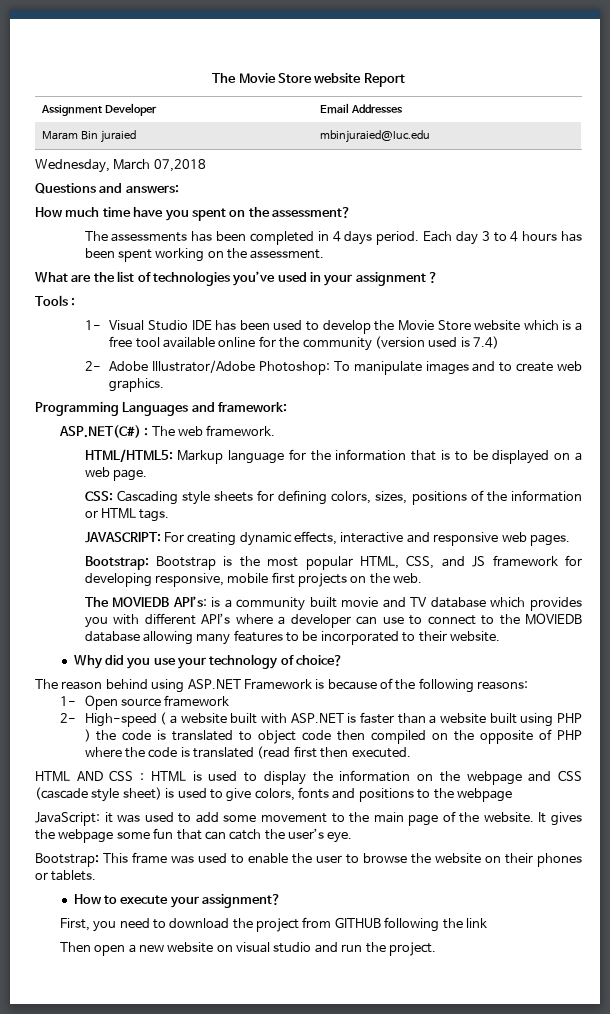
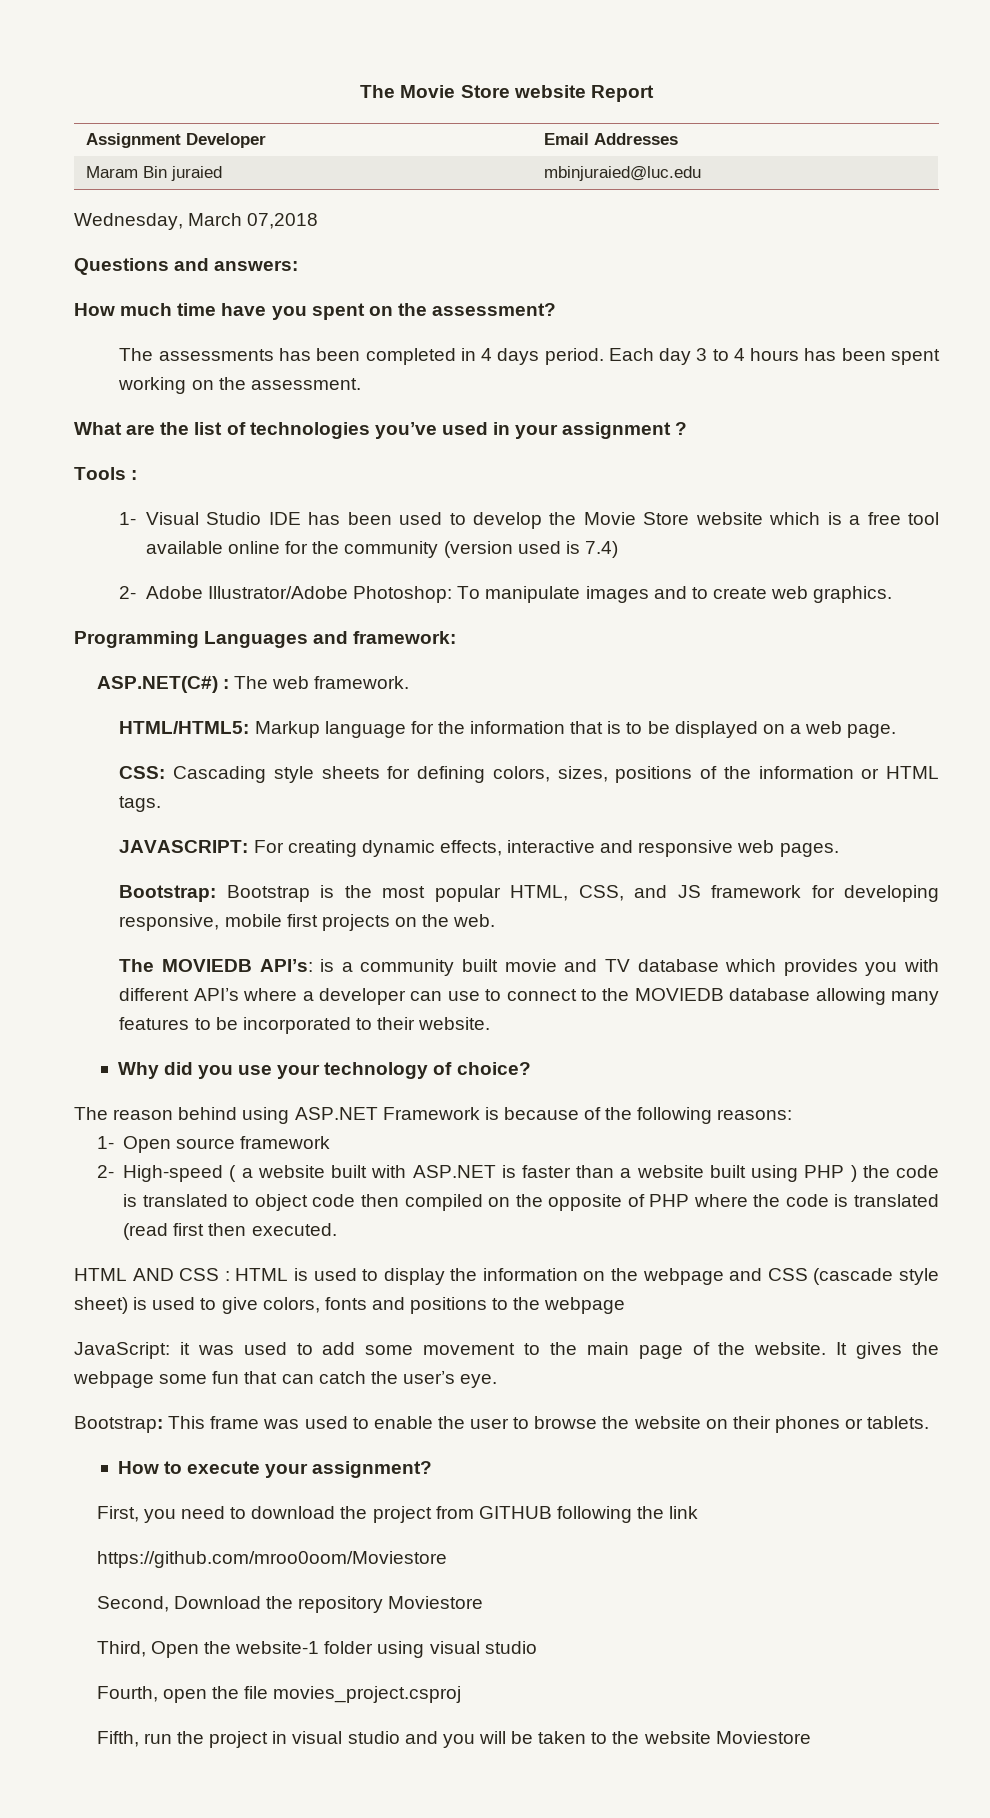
- Then open a new website on visual studio and run the project.
+ https://github.com/mroo0oom/Moviestore
+ Second, Download the repository Moviestore
+ Third, Open the website-1 folder using visual studio
+ Fourth, open the file movies_project.csproj
+ Fifth, run the project in visual studio and you will be taken to the website Moviestore

